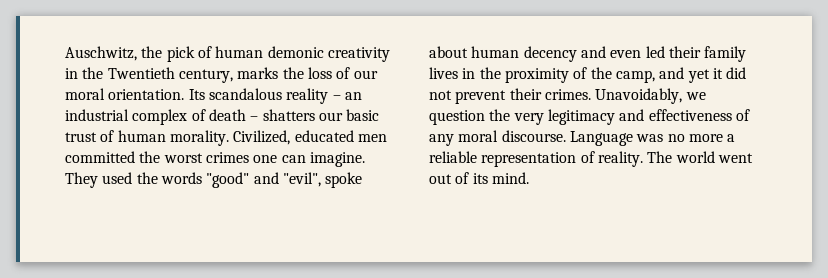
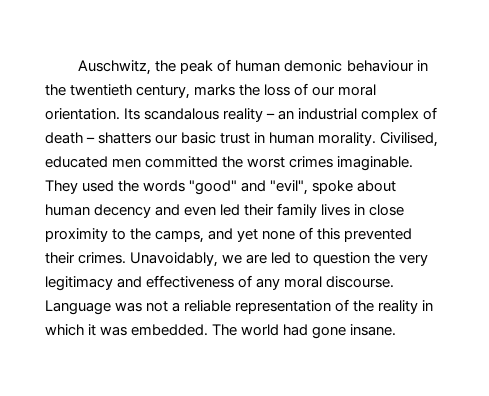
- Auschwitz, the pick of human demonic creativity in the Twentieth century, marks the loss of our moral orientation.
+ Auschwitz, the peak of human demonic behaviour in the twentieth century, marks the loss of our moral orientation.
- Its scandalous reality – an industrial complex of death – shatters our basic trust of human morality.
+ Its scandalous reality – an industrial complex of death – shatters our basic trust in human morality.
- Civilized, educated men committed the worst crimes one can imagine.
+ Civilised, educated men committed the worst crimes imaginable.
- They used the words "good" and "evil", spoke about human decency and even led their family lives in the proximity of the camp, and yet it did not prevent their crimes.
+ They used the words "good" and "evil", spoke about human decency and even led their family lives in close proximity to the camps, and yet none of this prevented their crimes.
- Unavoidably, we question the very legitimacy and effectiveness of any moral discourse.
+ Unavoidably, we are led to question the very legitimacy and effectiveness of any moral discourse.
- Language was no more a reliable representation of reality. The world went out of its mind.
+ Language was not a reliable representation of the reality in which it was embedded. The world had gone insane.

